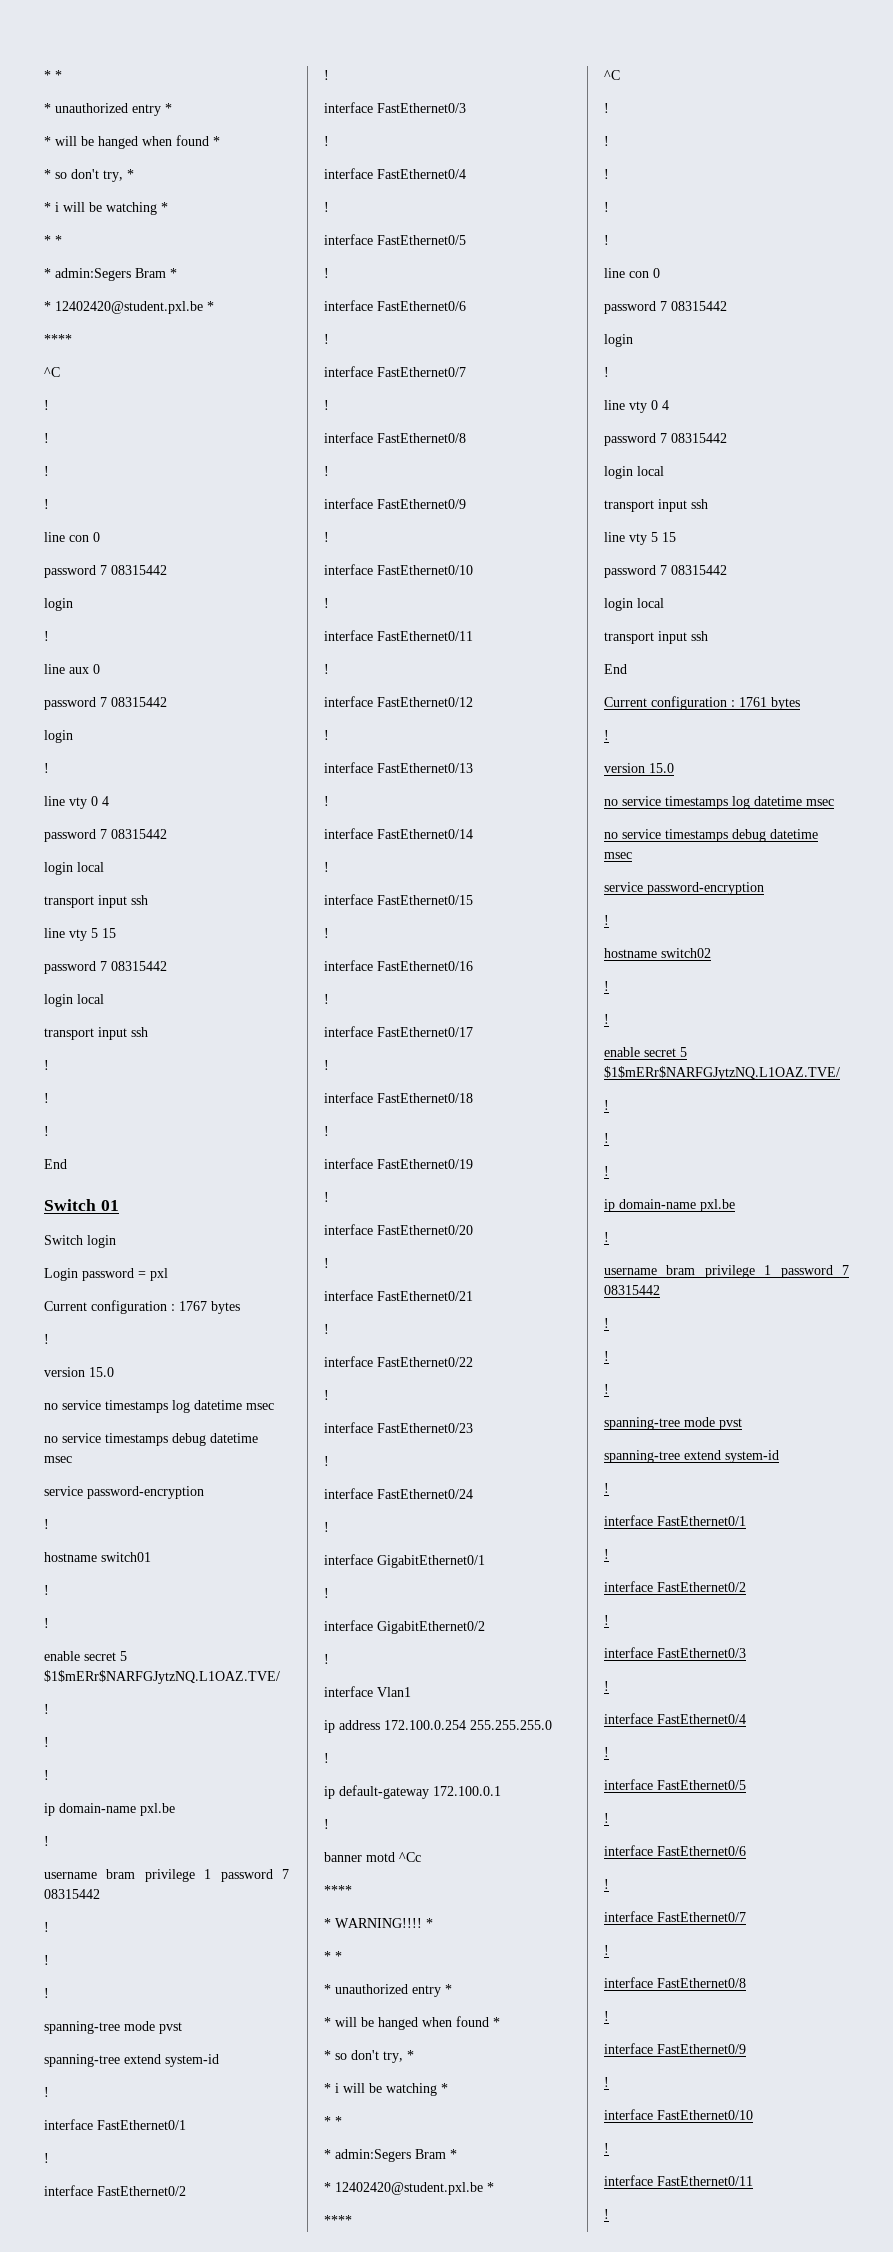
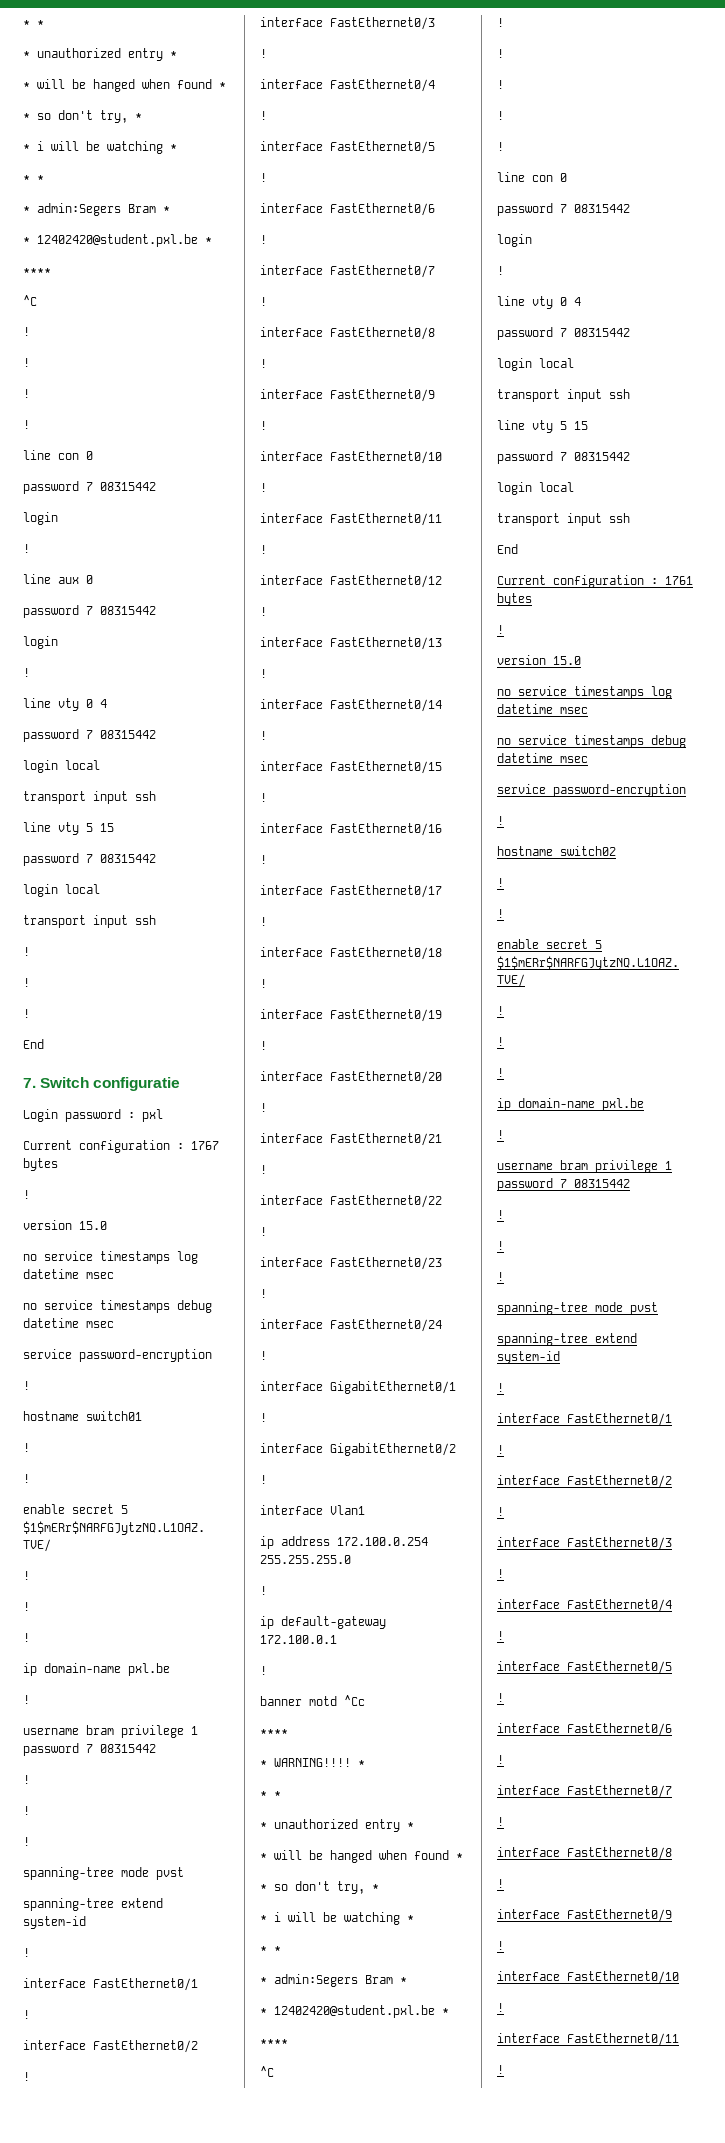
- Switch 01
- Switch login
+ 7. Switch configuratie
- Login password = pxl
+ Login password : pxl

